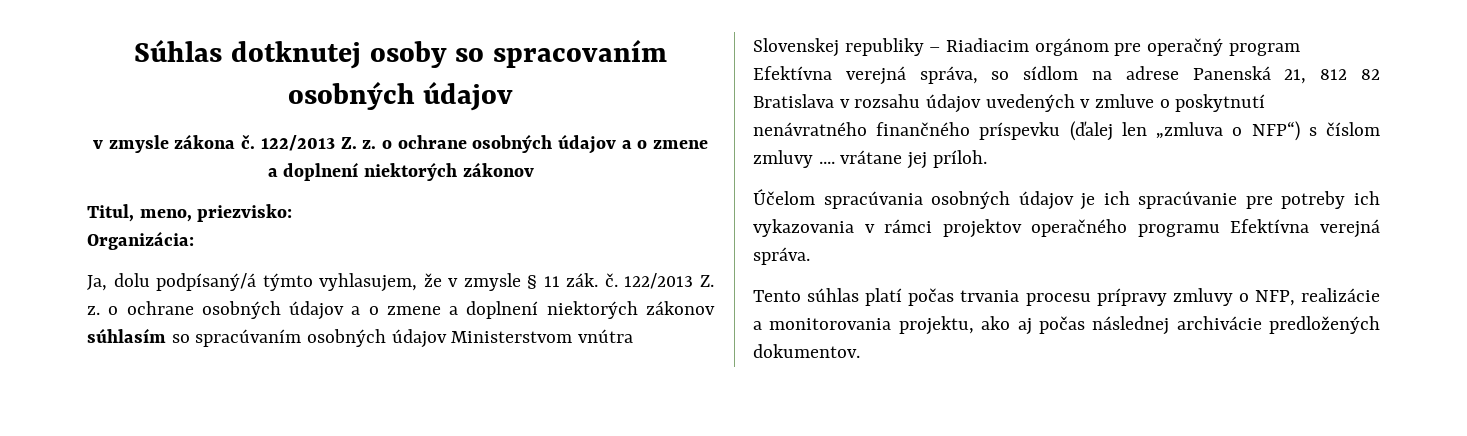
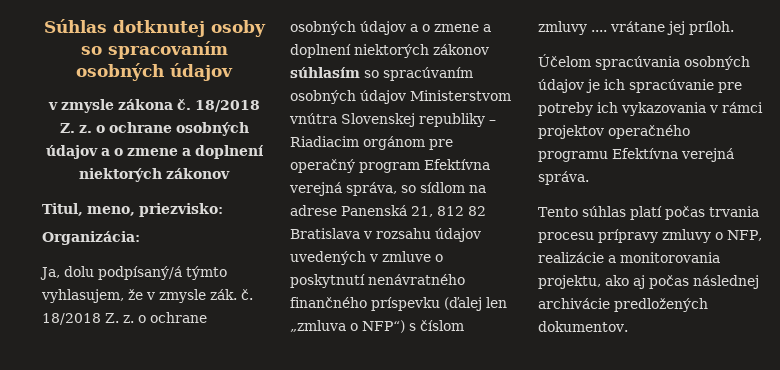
- v zmysle zákona č. 122/2013 Z. z. o ochrane osobných údajov a o zmene a doplnení niektorých zákonov
+ v zmysle zákona č. 18/2018 Z. z. o ochrane osobných údajov a o zmene a doplnení niektorých zákonov
- Ja, dolu podpísaný/á týmto vyhlasujem, že v zmysle § 11 zák. č.
+ Ja, dolu podpísaný/á týmto vyhlasujem, že v zmysle zák. č.
- 122/2013 Z. z. o ochrane osobných údajov a o zmene a doplnení niektorých zákonov súhlasím so spracúvaním osobných údajov Ministerstvom vnútra Slovenskej republiky – Riadiacim orgánom pre operačný program Efektívna verejná správa, so sídlom na adrese Panenská 21, 812 82 Bratislava v rozsahu údajov uvedených v zmluve o poskytnutí nenávratného finančného príspevku (ďalej len „zmluva o NFP“) s číslom zmluvy .... vrátane jej príloh.
+ 18/2018 Z. z. o ochrane osobných údajov a o zmene a doplnení niektorých zákonov súhlasím so spracúvaním osobných údajov Ministerstvom vnútra Slovenskej republiky – Riadiacim orgánom pre operačný program Efektívna verejná správa, so sídlom na adrese Panenská 21, 812 82 Bratislava v rozsahu údajov uvedených v zmluve o poskytnutí nenávratného finančného príspevku (ďalej len „zmluva o NFP“) s číslom zmluvy .... vrátane jej príloh.

